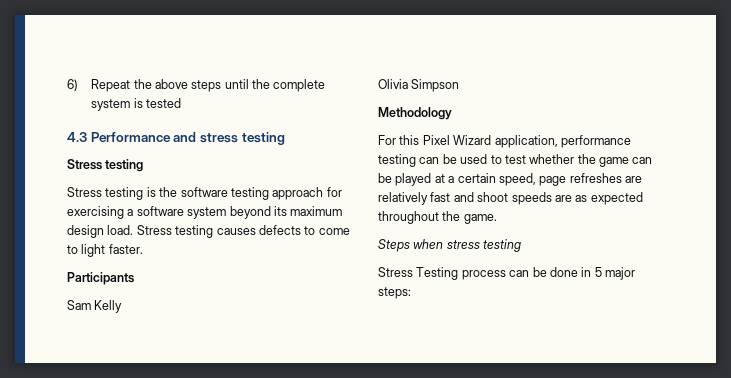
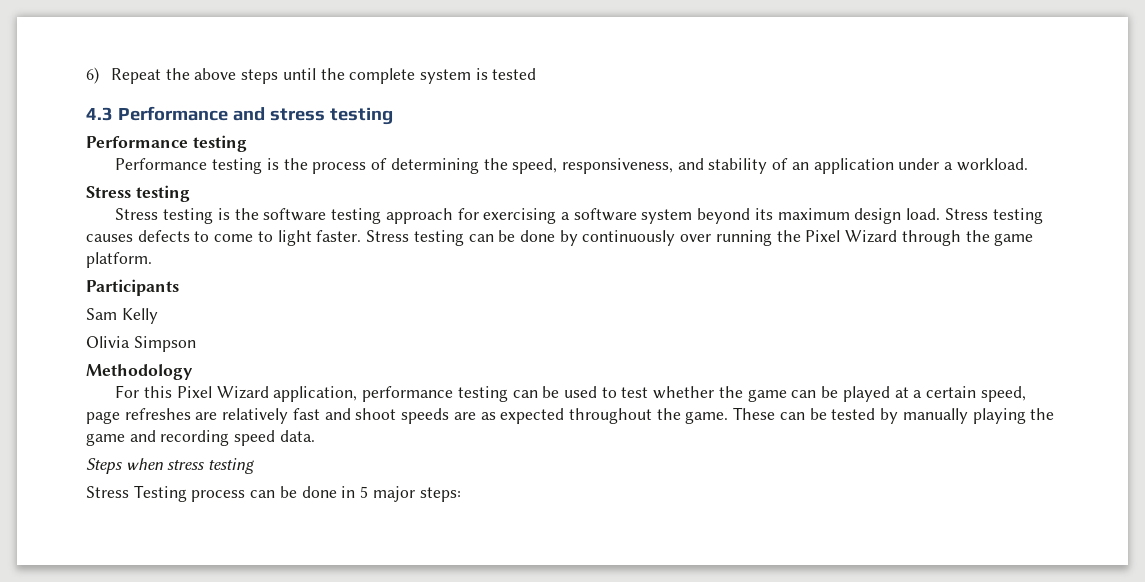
  4.3 Performance and stress testing
+ Performance testing
+ Performance testing is the process of determining the speed, responsiveness, and stability of an application under a workload.
+ Stress testing can be done by continuously over running the Pixel Wizard through the game platform.
+ These can be tested by manually playing the game and recording speed data.

